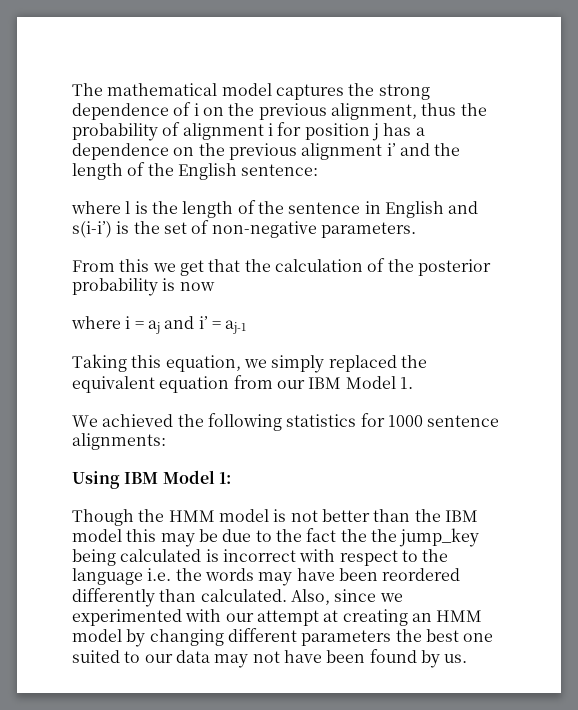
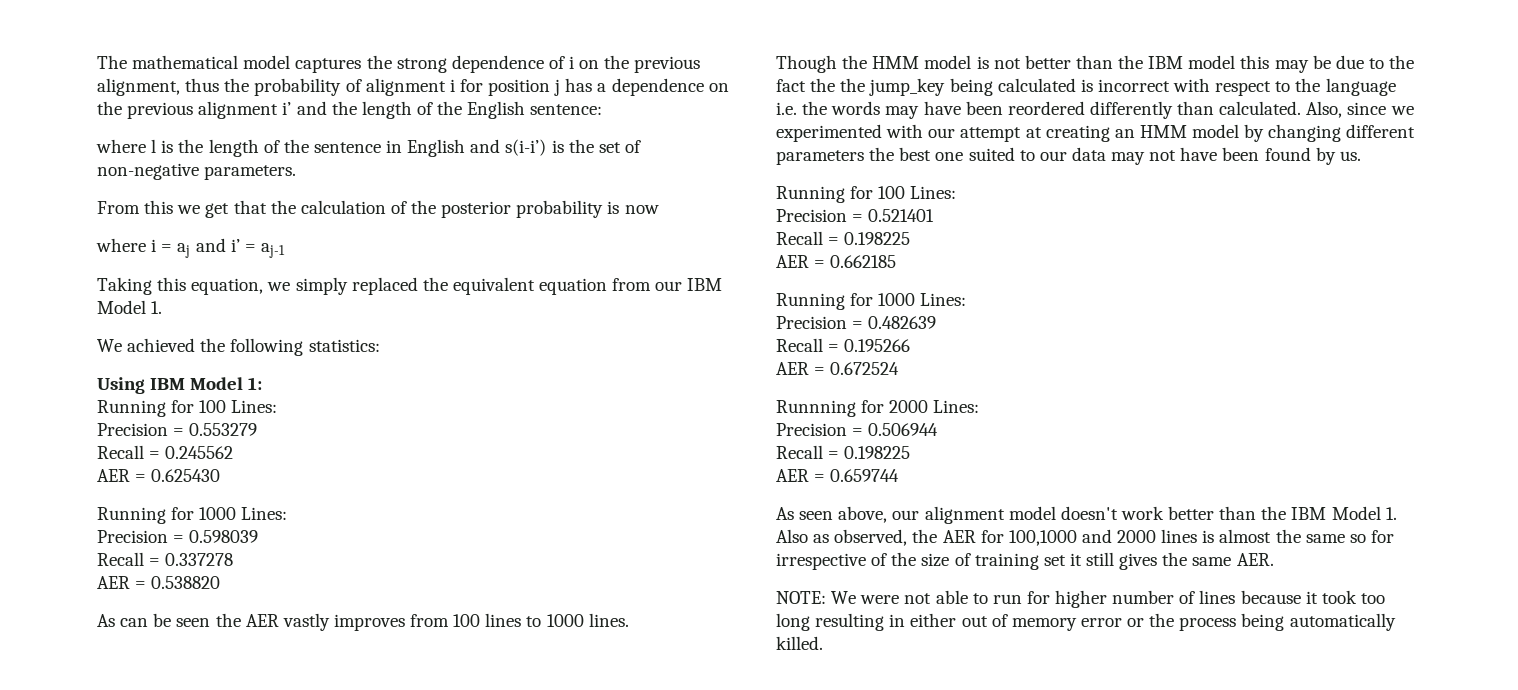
- We achieved the following statistics for 1000 sentence alignments:
+ We achieved the following statistics:
  Using IBM Model 1:
+ Running for 100 Lines:
+ Precision = 0.553279
+ Recall = 0.245562
+ AER = 0.625430
+ Running for 1000 Lines:
+ Precision = 0.598039
+ Recall = 0.337278
+ AER = 0.538820
+ As can be seen the AER vastly improves from 100 lines to 1000 lines.
  Also, since we experimented with our attempt at creating an HMM model by changing different parameters the best one suited to our data may not have been found by us.
+ Running for 100 Lines:
+ Precision = 0.521401
+ Recall = 0.198225
+ AER = 0.662185
+ Running for 1000 Lines:
+ Precision = 0.482639
+ Recall = 0.195266
+ AER = 0.672524
+ Runnning for 2000 Lines:
+ Precision = 0.506944
+ Recall = 0.198225
+ AER = 0.659744
+ As seen above, our alignment model doesn't work better than the IBM Model 1. Also as observed, the AER for 100,1000 and 2000 lines is almost the same so for irrespective of the size of training set it still gives the same AER.
+ NOTE: We were not able to run for higher number of lines because it took too long resulting in either out of memory error or the process being automatically killed.

